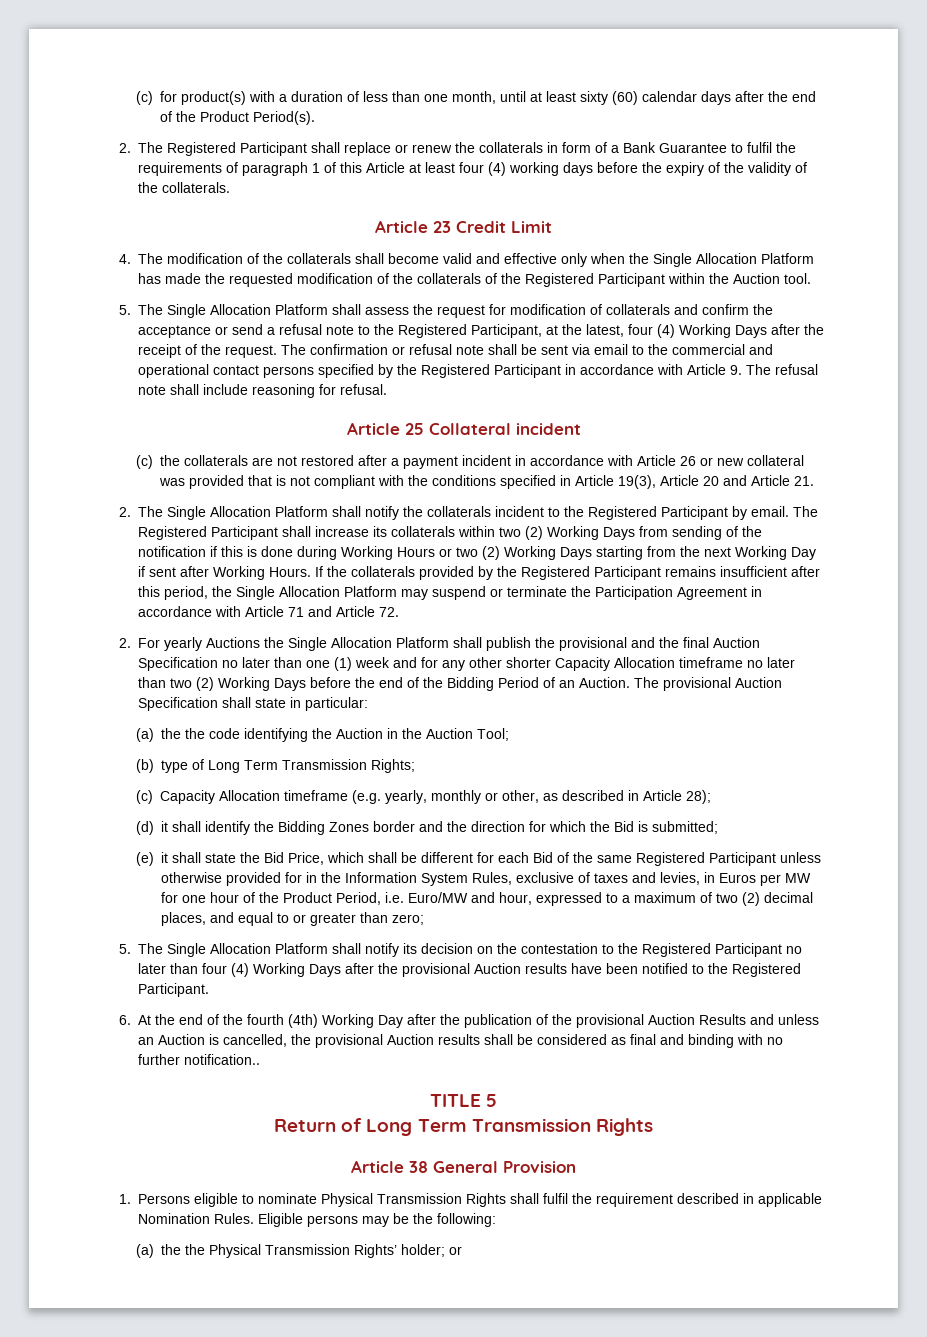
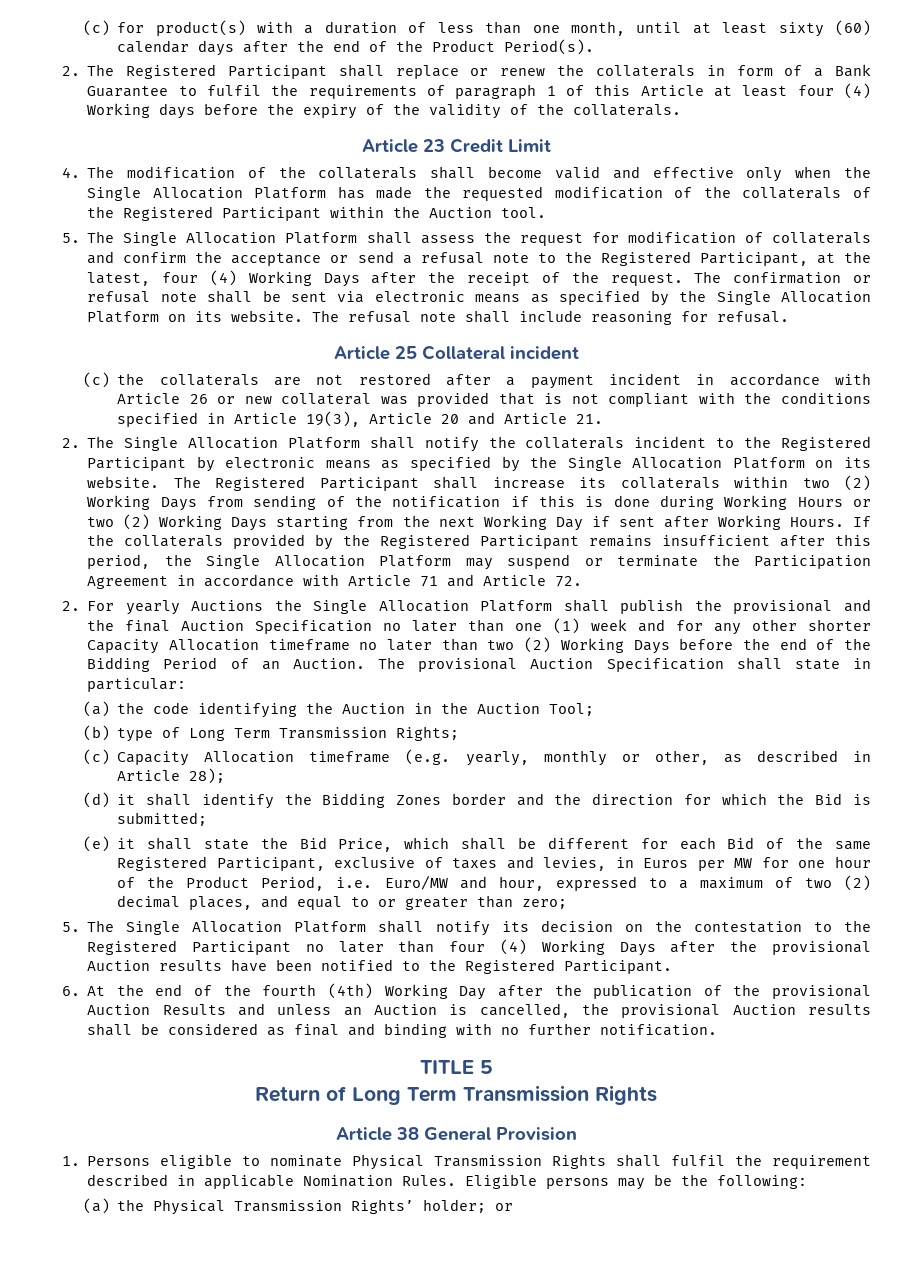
- 2. The Registered Participant shall replace or renew the collaterals in form of a Bank Guarantee to fulfil the requirements of paragraph 1 of this Article at least four (4) working days before the expiry of the validity of the collaterals.
+ 2. The Registered Participant shall replace or renew the collaterals in form of a Bank Guarantee to fulfil the requirements of paragraph 1 of this Article at least four (4) Working days before the expiry of the validity of the collaterals.
- The confirmation or refusal note shall be sent via email to the commercial and operational contact persons specified by the Registered Participant in accordance with Article 9. The refusal note shall include reasoning for refusal.
+ The confirmation or refusal note shall be sent via electronic means as specified by the Single Allocation Platform on its website. The refusal note shall include reasoning for refusal.
- 2. The Single Allocation Platform shall notify the collaterals incident to the Registered Participant by email.
+ 2. The Single Allocation Platform shall notify the collaterals incident to the Registered Participant by electronic means as specified by the Single Allocation Platform on its website.
- (a) the the code identifying the Auction in the Auction Tool;
+ (a) the code identifying the Auction in the Auction Tool;
- (e) it shall state the Bid Price, which shall be different for each Bid of the same Registered Participant unless otherwise provided for in the Information System Rules, exclusive of taxes and levies, in Euros per MW for one hour of the Product Period, i.e. Euro/MW and hour, expressed to a maximum of two (2) decimal places, and equal to or greater than zero;
+ (e) it shall state the Bid Price, which shall be different for each Bid of the same Registered Participant, exclusive of taxes and levies, in Euros per MW for one hour of the Product Period, i.e. Euro/MW and hour, expressed to a maximum of two (2) decimal places, and equal to or greater than zero;
- 6. At the end of the fourth (4th) Working Day after the publication of the provisional Auction Results and unless an Auction is cancelled, the provisional Auction results shall be considered as final and binding with no further notification..
+ 6. At the end of the fourth (4th) Working Day after the publication of the provisional Auction Results and unless an Auction is cancelled, the provisional Auction results shall be considered as final and binding with no further notification.
- (a) the the Physical Transmission Rights’ holder; or
+ (a) the Physical Transmission Rights’ holder; or

